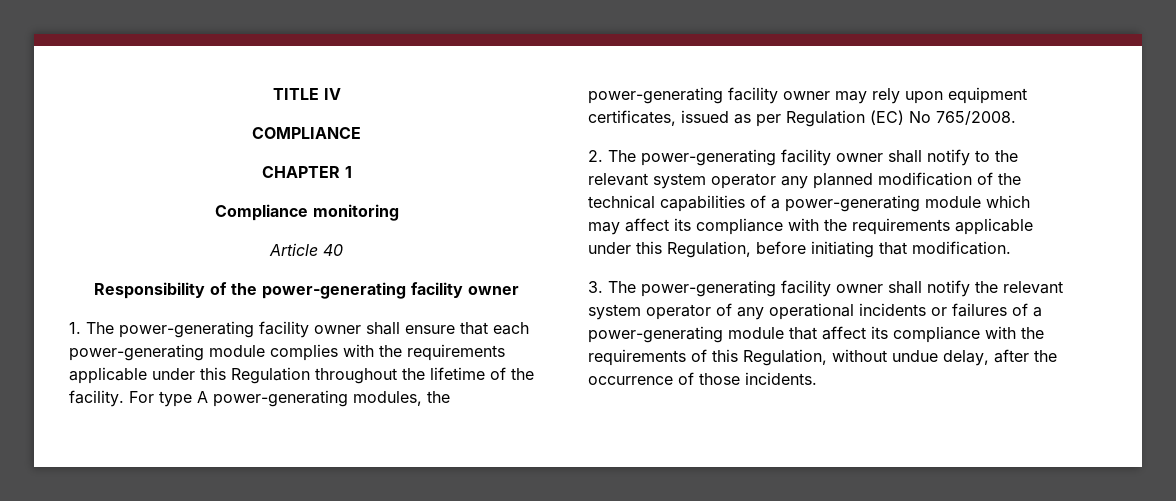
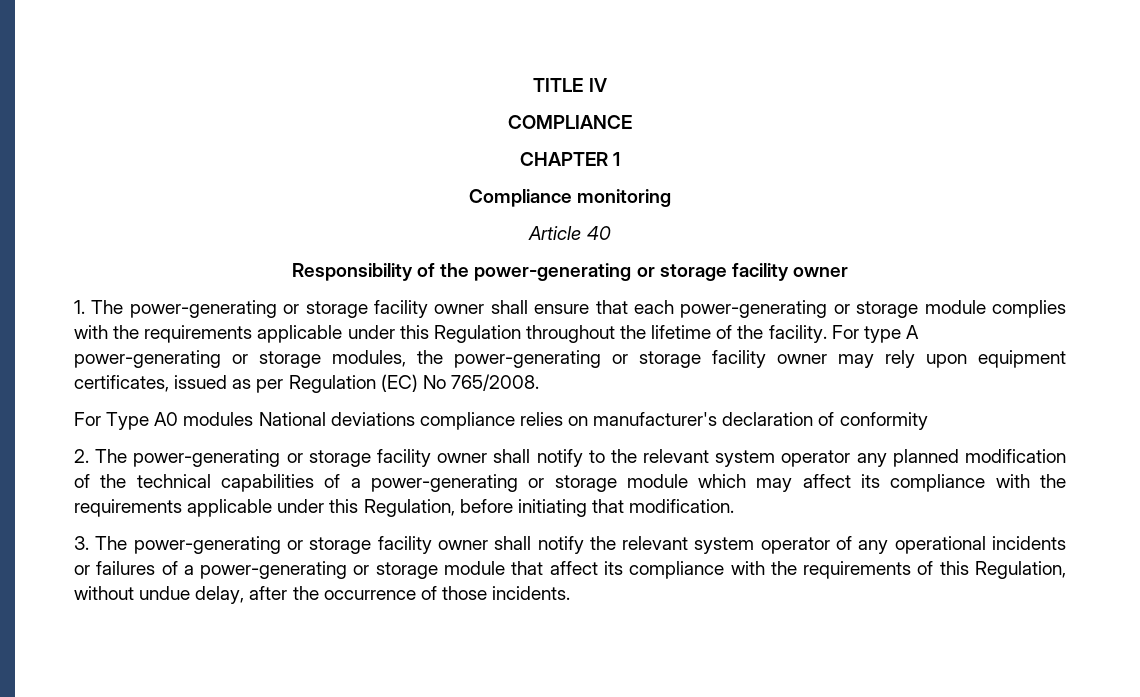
- Responsibility of the power-generating facility owner
+ Responsibility of the power-generating or storage facility owner
- 1. The power-generating facility owner shall ensure that each power-generating module complies with the requirements applicable under this Regulation throughout the lifetime of the facility.
+ 1. The power-generating or storage facility owner shall ensure that each power-generating or storage module complies with the requirements applicable under this Regulation throughout the lifetime of the facility.
- For type A power-generating modules, the power-generating facility owner may rely upon equipment certificates, issued as per Regulation (EC) No 765/2008.
+ For type A power-generating or storage modules, the power-generating or storage facility owner may rely upon equipment certificates, issued as per Regulation (EC) No 765/2008.
+ For Type A0 modules National deviations compliance relies on manufacturer's declaration of conformity
- 2. The power-generating facility owner shall notify to the relevant system operator any planned modification of the technical capabilities of a power-generating module which may affect its compliance with the requirements applicable under this Regulation, before initiating that modification.
+ 2. The power-generating or storage facility owner shall notify to the relevant system operator any planned modification of the technical capabilities of a power-generating or storage module which may affect its compliance with the requirements applicable under this Regulation, before initiating that modification.
- 3. The power-generating facility owner shall notify the relevant system operator of any operational incidents or failures of a power-generating module that affect its compliance with the requirements of this Regulation, without undue delay, after the occurrence of those incidents.
+ 3. The power-generating or storage facility owner shall notify the relevant system operator of any operational incidents or failures of a power-generating or storage module that affect its compliance with the requirements of this Regulation, without undue delay, after the occurrence of those incidents.

